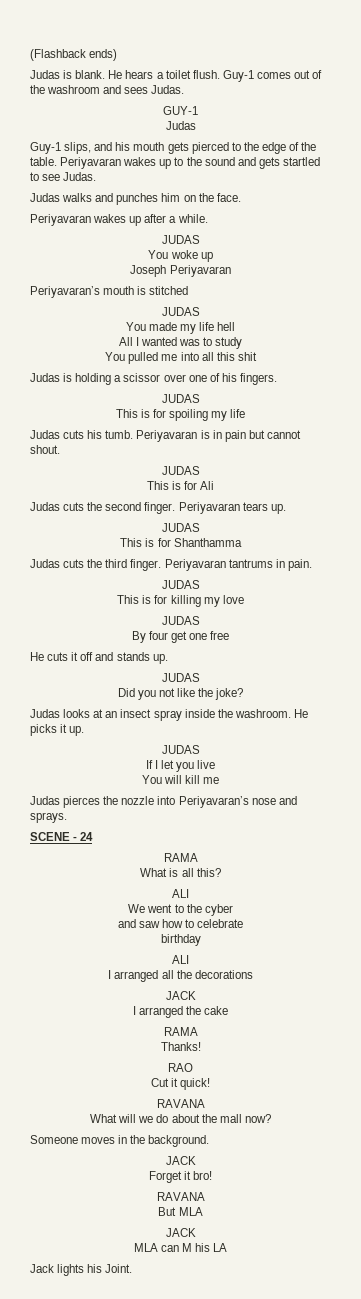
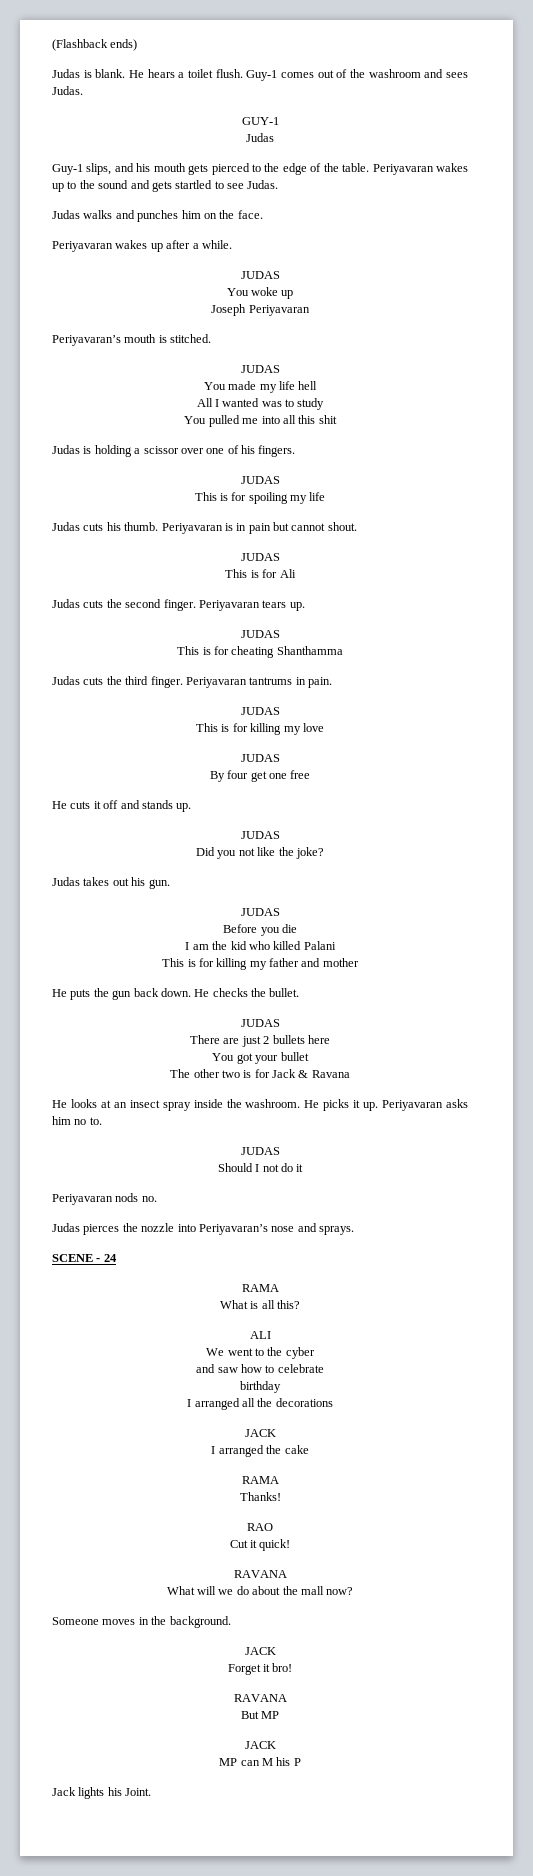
- Periyavaran’s mouth is stitched
+ Periyavaran’s mouth is stitched.
- Judas cuts his tumb.
+ Judas cuts his thumb.
- This is for Shanthamma
+ This is for cheating Shanthamma
- Judas looks at an insect spray inside the washroom.
+ Judas takes out his gun.
+ JUDAS
+ Before you die
+ I am the kid who killed Palani
+ This is for killing my father and mother
+ He puts the gun back down. He checks the bullet.
+ JUDAS
+ There are just 2 bullets here
+ You got your bullet
+ The other two is for Jack & Ravana
+ He looks at an insect spray inside the washroom.
- He picks it up.
+ He picks it up. Periyavaran asks him no to.
  JUDAS
- If I let you live
- You will kill me
+ Should I not do it
+ Periyavaran nods no.
  birthday
- ALI
- But MLA
+ But MP
  JACK
- MLA can M his LA
+ MP can M his P

